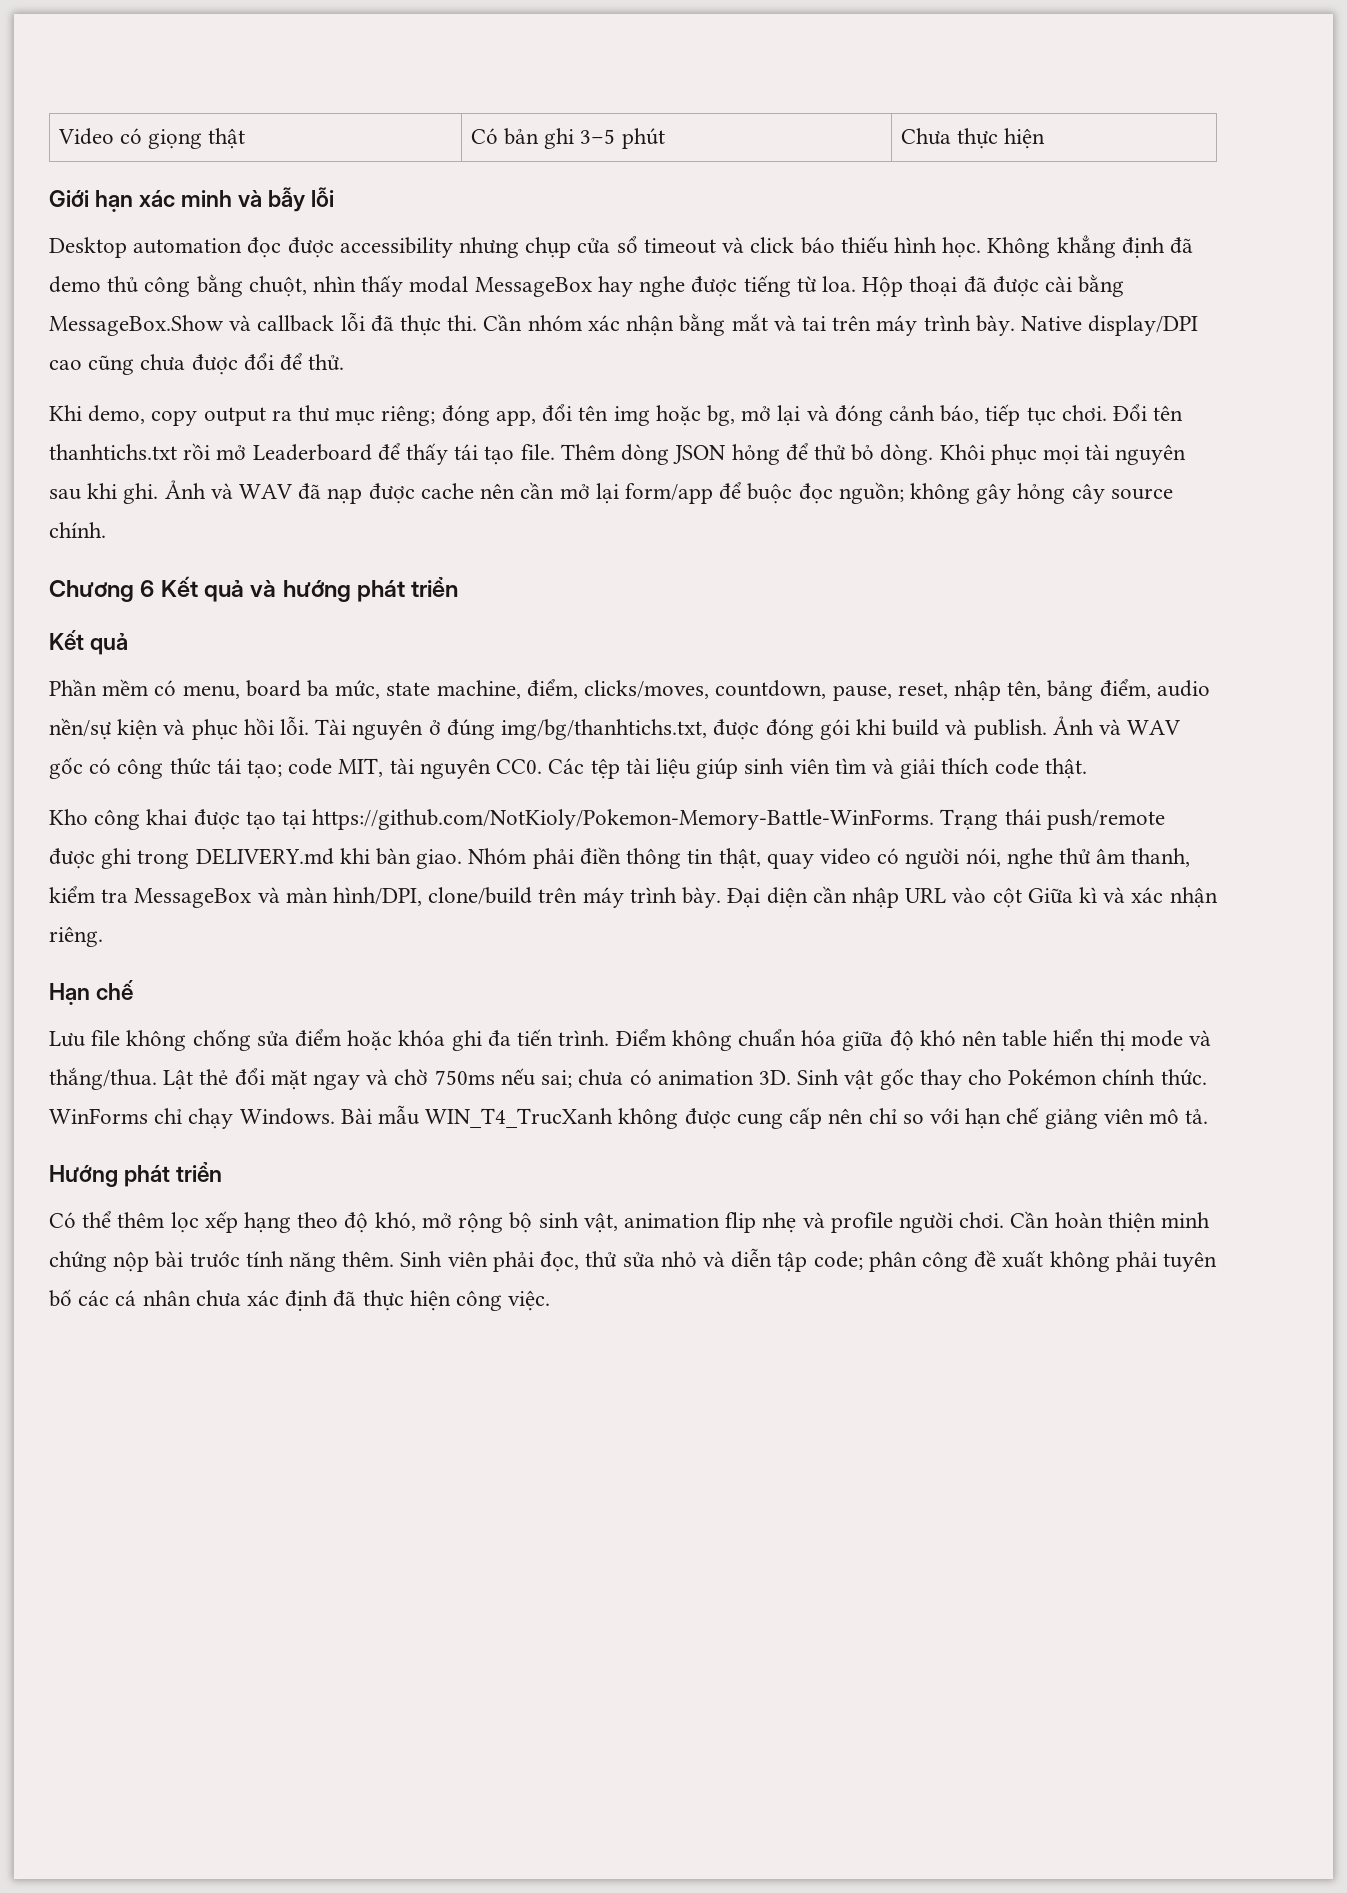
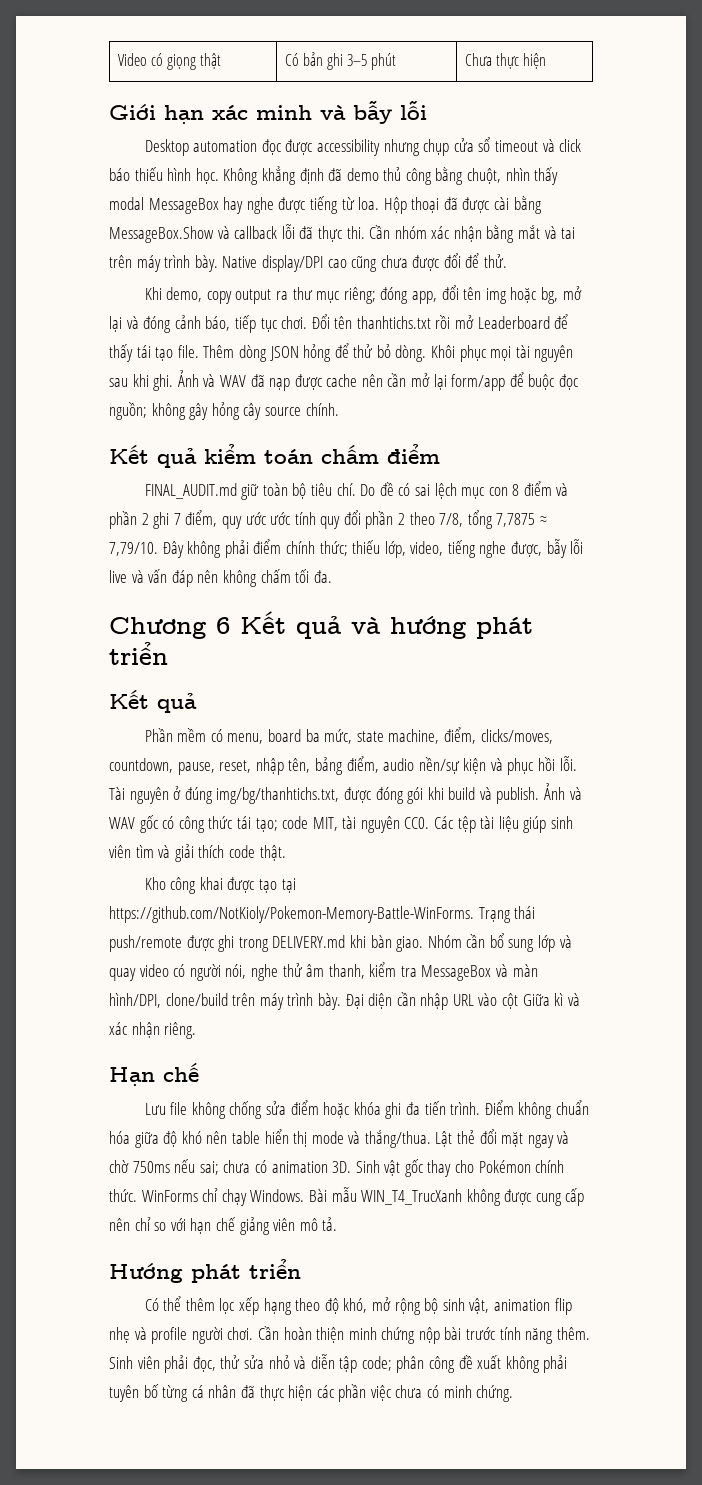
+ Kết quả kiểm toán chấm điểm
+ FINAL_AUDIT.md giữ toàn bộ tiêu chí. Do đề có sai lệch mục con 8 điểm và phần 2 ghi 7 điểm, quy ước ước tính quy đổi phần 2 theo 7/8, tổng 7,7875 ≈ 7,79/10. Đây không phải điểm chính thức; thiếu lớp, video, tiếng nghe được, bẫy lỗi live và vấn đáp nên không chấm tối đa.
- Nhóm phải điền thông tin thật, quay video có người nói, nghe thử âm thanh, kiểm tra MessageBox và màn hình/DPI, clone/build trên máy trình bày.
+ Nhóm cần bổ sung lớp và quay video có người nói, nghe thử âm thanh, kiểm tra MessageBox và màn hình/DPI, clone/build trên máy trình bày.
- Sinh viên phải đọc, thử sửa nhỏ và diễn tập code; phân công đề xuất không phải tuyên bố các cá nhân chưa xác định đã thực hiện công việc.
+ Sinh viên phải đọc, thử sửa nhỏ và diễn tập code; phân công đề xuất không phải tuyên bố từng cá nhân đã thực hiện các phần việc chưa có minh chứng.

